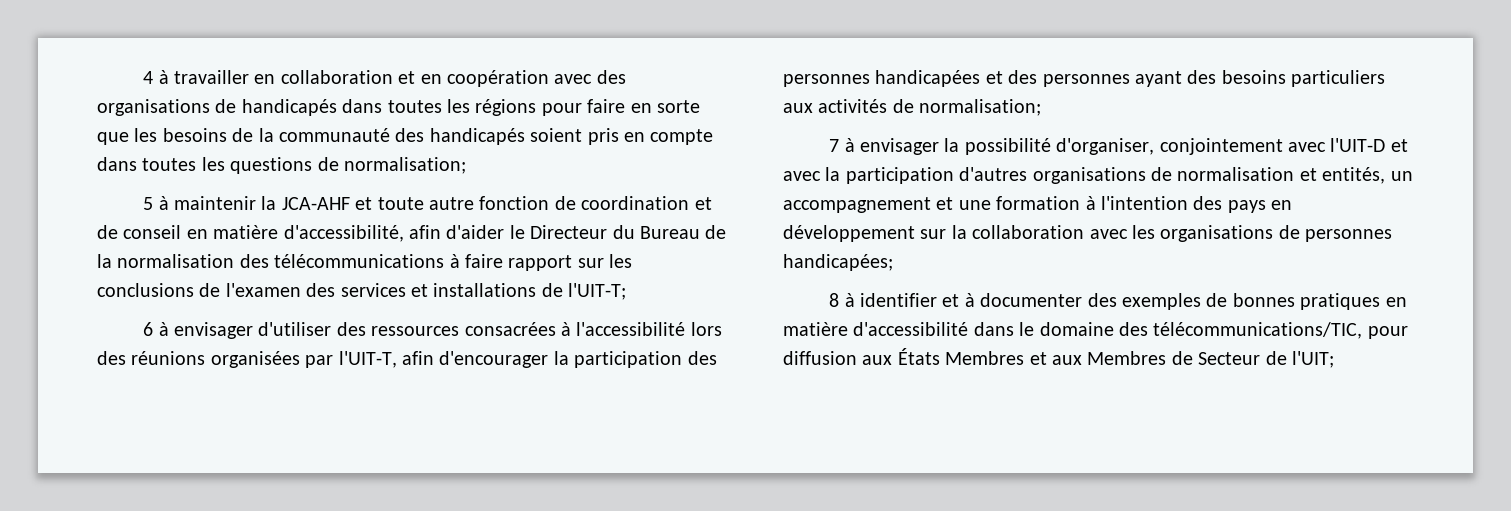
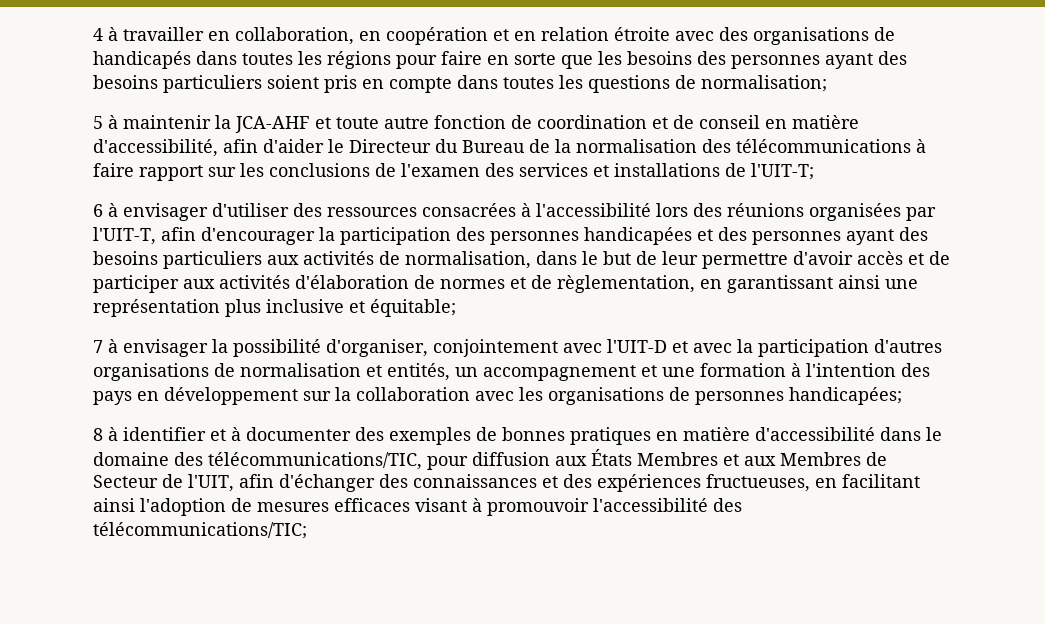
- 4 à travailler en collaboration et en coopération avec des organisations de handicapés dans toutes les régions pour faire en sorte que les besoins de la communauté des handicapés soient pris en compte dans toutes les questions de normalisation;
+ 4 à travailler en collaboration, en coopération et en relation étroite avec des organisations de handicapés dans toutes les régions pour faire en sorte que les besoins des personnes ayant des besoins particuliers soient pris en compte dans toutes les questions de normalisation;
- 6 à envisager d'utiliser des ressources consacrées à l'accessibilité lors des réunions organisées par l'UIT-T, afin d'encourager la participation des personnes handicapées et des personnes ayant des besoins particuliers aux activités de normalisation;
+ 6 à envisager d'utiliser des ressources consacrées à l'accessibilité lors des réunions organisées par l'UIT-T, afin d'encourager la participation des personnes handicapées et des personnes ayant des besoins particuliers aux activités de normalisation, dans le but de leur permettre d'avoir accès et de participer aux activités d'élaboration de normes et de règlementation, en garantissant ainsi une représentation plus inclusive et équitable;
- 8 à identifier et à documenter des exemples de bonnes pratiques en matière d'accessibilité dans le domaine des télécommunications/TIC, pour diffusion aux États Membres et aux Membres de Secteur de l'UIT;
+ 8 à identifier et à documenter des exemples de bonnes pratiques en matière d'accessibilité dans le domaine des télécommunications/TIC, pour diffusion aux États Membres et aux Membres de Secteur de l'UIT, afin d'échanger des connaissances et des expériences fructueuses, en facilitant ainsi l'adoption de mesures efficaces visant à promouvoir l'accessibilité des télécommunications/TIC;

